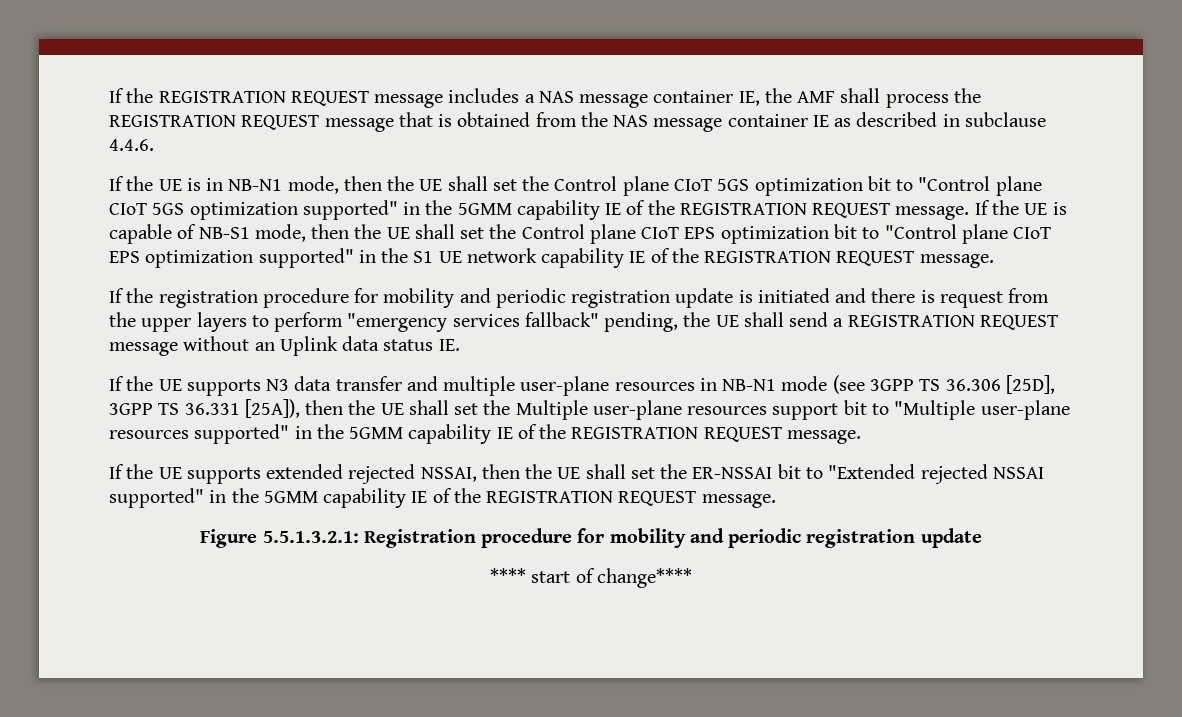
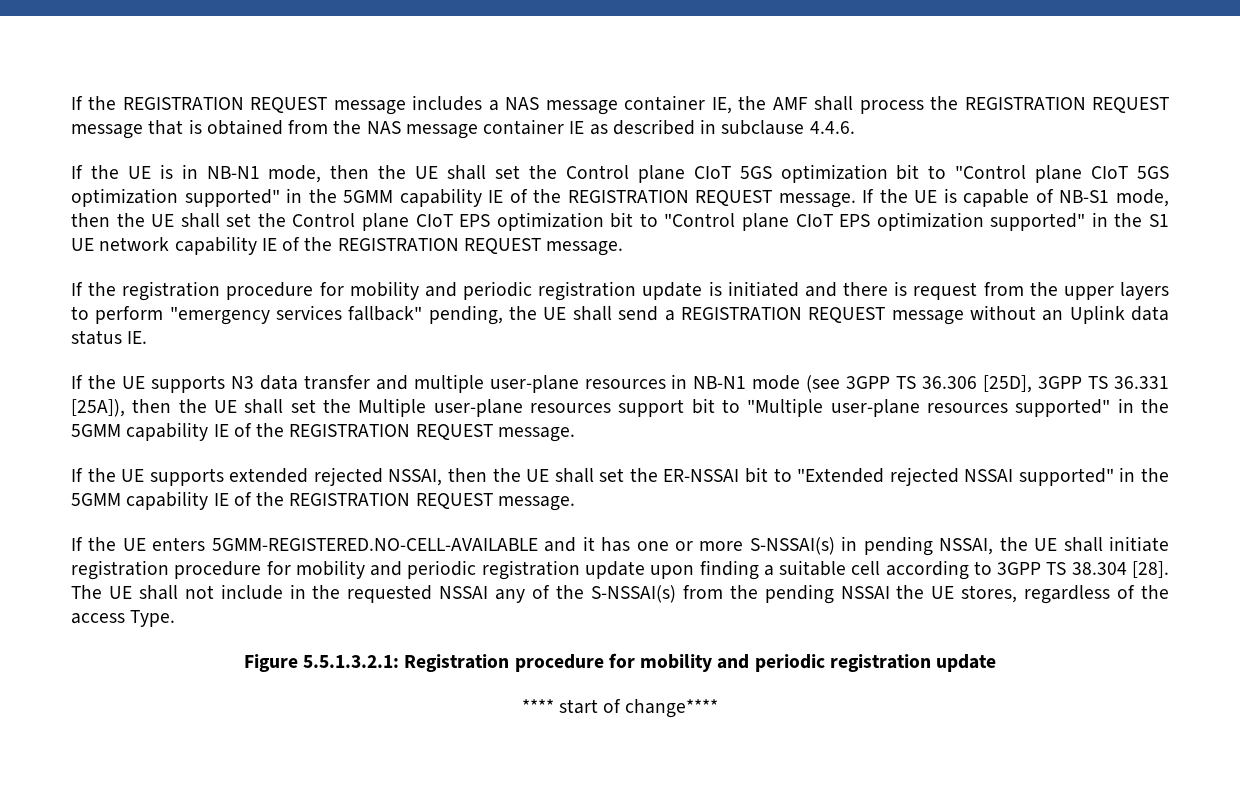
+ If the UE enters 5GMM-REGISTERED.NO-CELL-AVAILABLE and it has one or more S-NSSAI(s) in pending NSSAI, the UE shall initiate registration procedure for mobility and periodic registration update upon finding a suitable cell according to 3GPP TS 38.304 [28]. The UE shall not include in the requested NSSAI any of the S-NSSAI(s) from the pending NSSAI the UE stores, regardless of the access Type.

